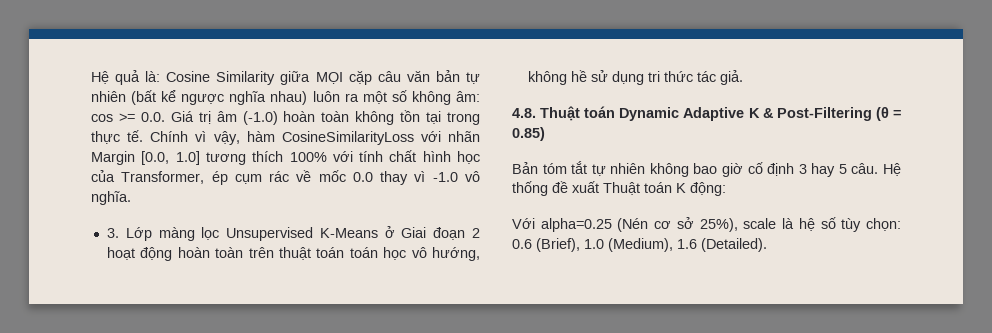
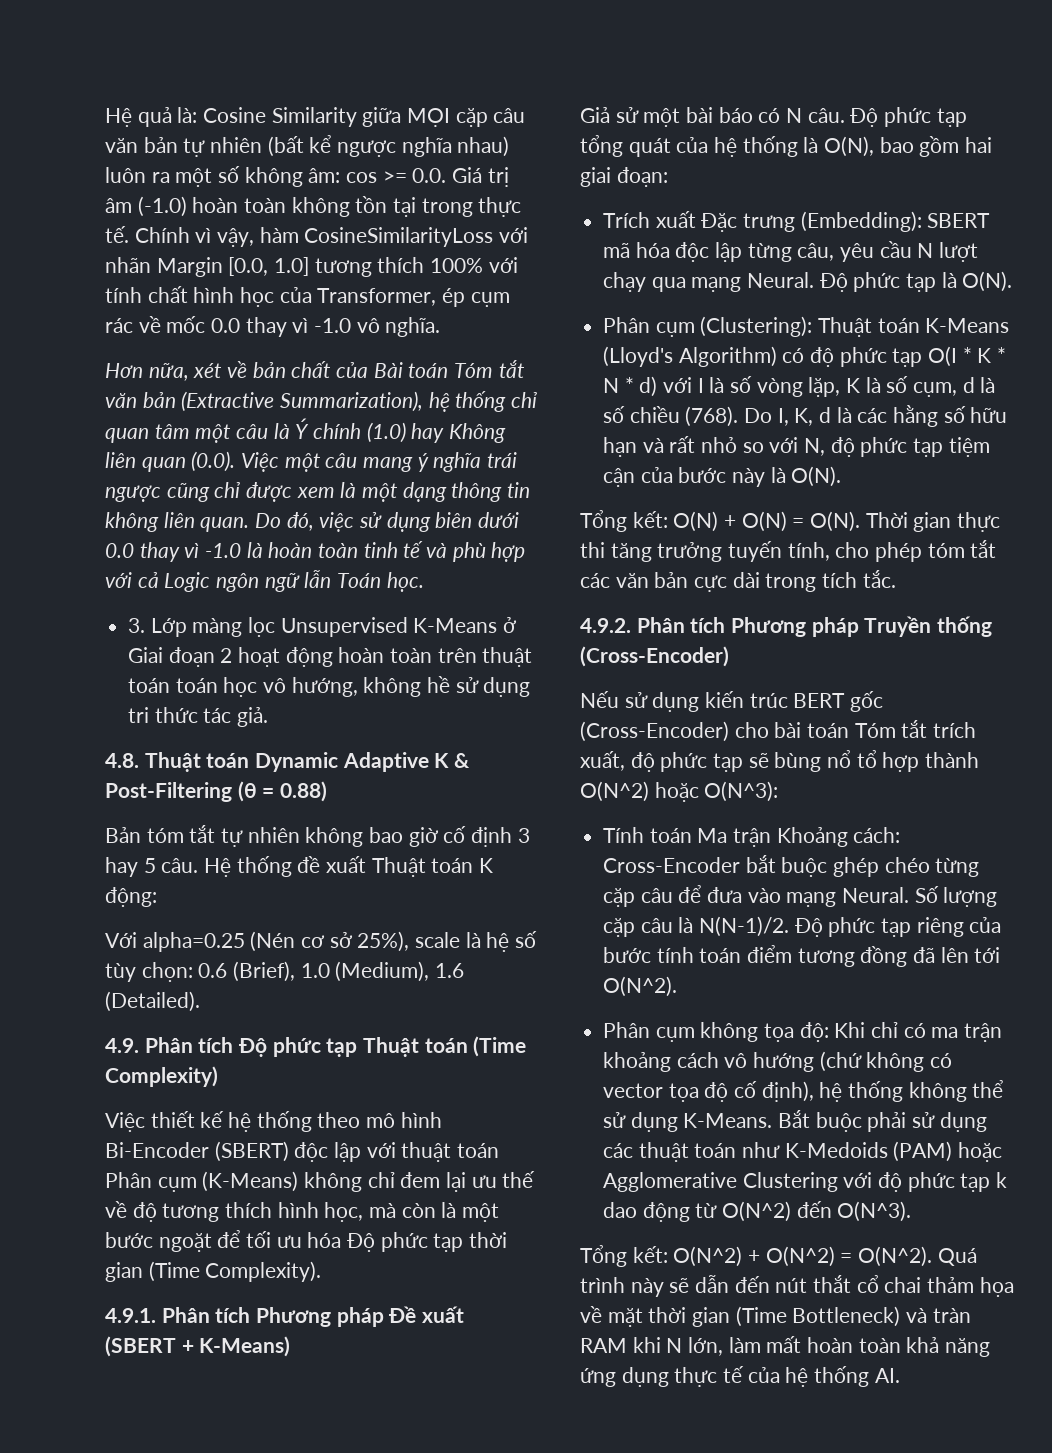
+ Hơn nữa, xét về bản chất của Bài toán Tóm tắt văn bản (Extractive Summarization), hệ thống chỉ quan tâm một câu là Ý chính (1.0) hay Không liên quan (0.0). Việc một câu mang ý nghĩa trái ngược cũng chỉ được xem là một dạng thông tin không liên quan. Do đó, việc sử dụng biên dưới 0.0 thay vì -1.0 là hoàn toàn tinh tế và phù hợp với cả Logic ngôn ngữ lẫn Toán học.
- 4.8. Thuật toán Dynamic Adaptive K & Post-Filtering (θ = 0.85)
+ 4.8. Thuật toán Dynamic Adaptive K & Post-Filtering (θ = 0.88)
+ 4.9. Phân tích Độ phức tạp Thuật toán (Time Complexity)
+ Việc thiết kế hệ thống theo mô hình Bi-Encoder (SBERT) độc lập với thuật toán Phân cụm (K-Means) không chỉ đem lại ưu thế về độ tương thích hình học, mà còn là một bước ngoặt để tối ưu hóa Độ phức tạp thời gian (Time Complexity).
+ 4.9.1. Phân tích Phương pháp Đề xuất (SBERT + K-Means)
+ Giả sử một bài báo có N câu. Độ phức tạp tổng quát của hệ thống là O(N), bao gồm hai giai đoạn:
+ Trích xuất Đặc trưng (Embedding): SBERT mã hóa độc lập từng câu, yêu cầu N lượt chạy qua mạng Neural. Độ phức tạp là O(N).
+ Phân cụm (Clustering): Thuật toán K-Means (Lloyd's Algorithm) có độ phức tạp O(I * K * N * d) với I là số vòng lặp, K là số cụm, d là số chiều (768). Do I, K, d là các hằng số hữu hạn và rất nhỏ so với N, độ phức tạp tiệm cận của bước này là O(N).
+ Tổng kết: O(N) + O(N) = O(N). Thời gian thực thi tăng trưởng tuyến tính, cho phép tóm tắt các văn bản cực dài trong tích tắc.
+ 4.9.2. Phân tích Phương pháp Truyền thống (Cross-Encoder)
+ Nếu sử dụng kiến trúc BERT gốc (Cross-Encoder) cho bài toán Tóm tắt trích xuất, độ phức tạp sẽ bùng nổ tổ hợp thành O(N^2) hoặc O(N^3):
+ Tính toán Ma trận Khoảng cách: Cross-Encoder bắt buộc ghép chéo từng cặp câu để đưa vào mạng Neural. Số lượng cặp câu là N(N-1)/2. Độ phức tạp riêng của bước tính toán điểm tương đồng đã lên tới O(N^2).
+ Phân cụm không tọa độ: Khi chỉ có ma trận khoảng cách vô hướng (chứ không có vector tọa độ cố định), hệ thống không thể sử dụng K-Means. Bắt buộc phải sử dụng các thuật toán như K-Medoids (PAM) hoặc Agglomerative Clustering với độ phức tạp k dao động từ O(N^2) đến O(N^3).
+ Tổng kết: O(N^2) + O(N^2) = O(N^2). Quá trình này sẽ dẫn đến nút thắt cổ chai thảm họa về mặt thời gian (Time Bottleneck) và tràn RAM khi N lớn, làm mất hoàn toàn khả năng ứng dụng thực tế của hệ thống AI.

